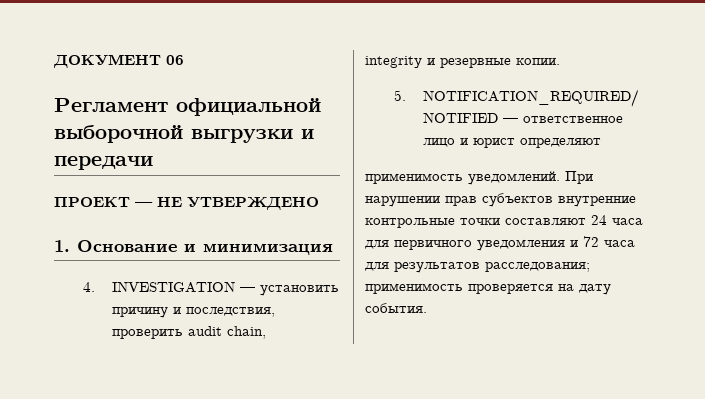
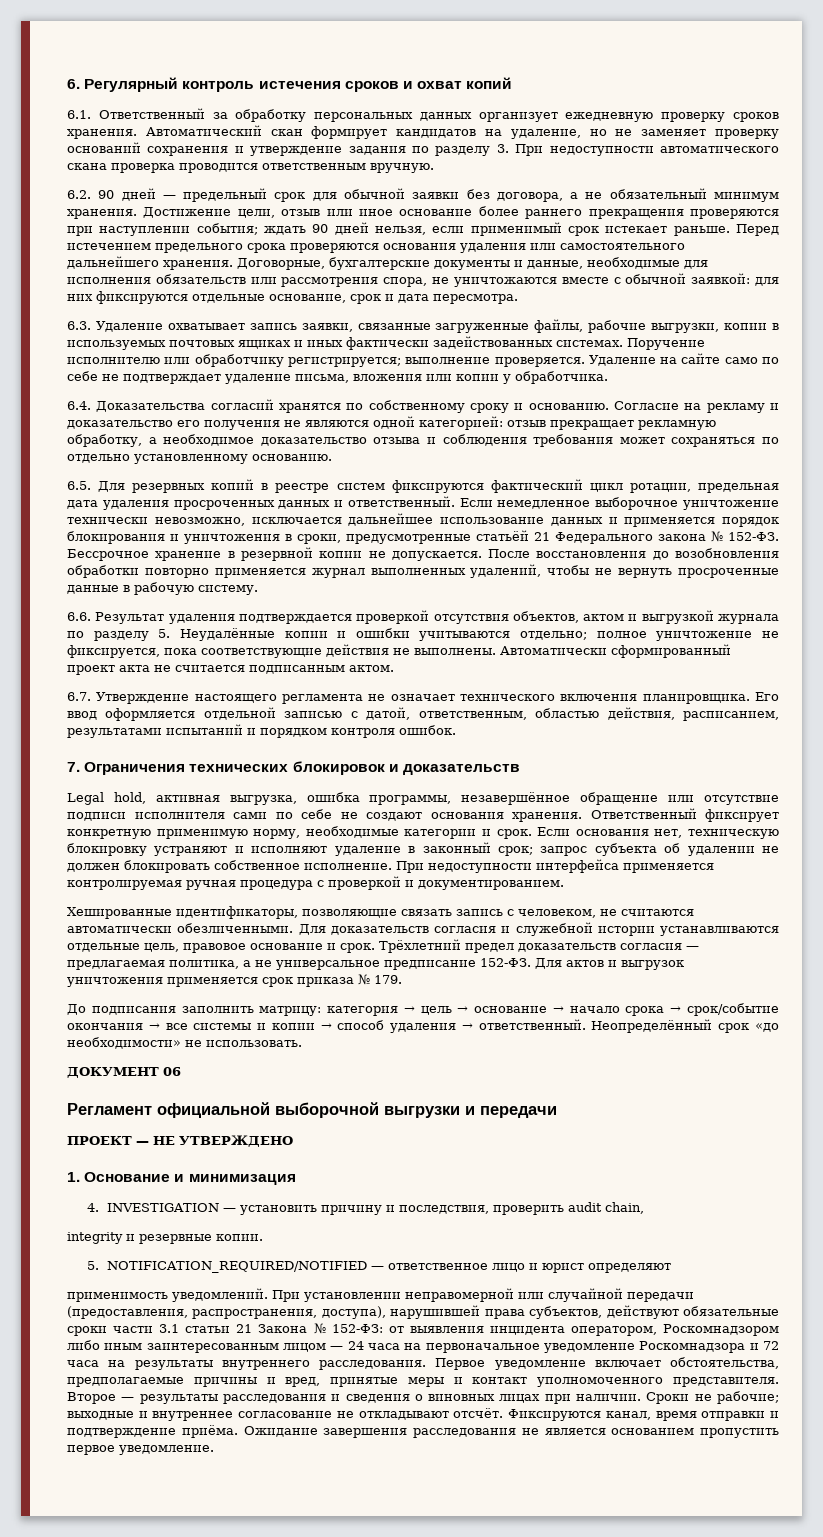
+ 6. Регулярный контроль истечения сроков и охват копий
+ 6.1. Ответственный за обработку персональных данных организует ежедневную проверку сроков хранения. Автоматический скан формирует кандидатов на удаление, но не заменяет проверку оснований сохранения и утверждение задания по разделу 3. При недоступности автоматического скана проверка проводится ответственным вручную.
+ 6.2. 90 дней — предельный срок для обычной заявки без договора, а не обязательный минимум хранения. Достижение цели, отзыв или иное основание более раннего прекращения проверяются при наступлении события; ждать 90 дней нельзя, если применимый срок истекает раньше. Перед истечением предельного срока проверяются основания удаления или самостоятельного дальнейшего хранения. Договорные, бухгалтерские документы и данные, необходимые для исполнения обязательств или рассмотрения спора, не уничтожаются вместе с обычной заявкой: для них фиксируются отдельные основание, срок и дата пересмотра.
+ 6.3. Удаление охватывает запись заявки, связанные загруженные файлы, рабочие выгрузки, копии в используемых почтовых ящиках и иных фактически задействованных системах. Поручение исполнителю или обработчику регистрируется; выполнение проверяется. Удаление на сайте само по себе не подтверждает удаление письма, вложения или копии у обработчика.
+ 6.4. Доказательства согласий хранятся по собственному сроку и основанию. Согласие на рекламу и доказательство его получения не являются одной категорией: отзыв прекращает рекламную обработку, а необходимое доказательство отзыва и соблюдения требования может сохраняться по отдельно установленному основанию.
+ 6.5. Для резервных копий в реестре систем фиксируются фактический цикл ротации, предельная дата удаления просроченных данных и ответственный. Если немедленное выборочное уничтожение технически невозможно, исключается дальнейшее использование данных и применяется порядок блокирования и уничтожения в сроки, предусмотренные статьёй 21 Федерального закона № 152-ФЗ. Бессрочное хранение в резервной копии не допускается. После восстановления до возобновления обработки повторно применяется журнал выполненных удалений, чтобы не вернуть просроченные данные в рабочую систему.
+ 6.6. Результат удаления подтверждается проверкой отсутствия объектов, актом и выгрузкой журнала по разделу 5. Неудалённые копии и ошибки учитываются отдельно; полное уничтожение не фиксируется, пока соответствующие действия не выполнены. Автоматически сформированный проект акта не считается подписанным актом.
+ 6.7. Утверждение настоящего регламента не означает технического включения планировщика. Его ввод оформляется отдельной записью с датой, ответственным, областью действия, расписанием, результатами испытаний и порядком контроля ошибок.
+ 7. Ограничения технических блокировок и доказательств
+ Legal hold, активная выгрузка, ошибка программы, незавершённое обращение или отсутствие подписи исполнителя сами по себе не создают основания хранения. Ответственный фиксирует конкретную применимую норму, необходимые категории и срок. Если основания нет, техническую блокировку устраняют и исполняют удаление в законный срок; запрос субъекта об удалении не должен блокировать собственное исполнение. При недоступности интерфейса применяется контролируемая ручная процедура с проверкой и документированием.
+ Хешированные идентификаторы, позволяющие связать запись с человеком, не считаются автоматически обезличенными. Для доказательств согласия и служебной истории устанавливаются отдельные цель, правовое основание и срок. Трёхлетний предел доказательств согласия — предлагаемая политика, а не универсальное предписание 152-ФЗ. Для актов и выгрузок уничтожения применяется срок приказа № 179.
+ До подписания заполнить матрицу: категория → цель → основание → начало срока → срок/событие окончания → все системы и копии → способ удаления → ответственный. Неопределённый срок «до необходимости» не использовать.
- При нарушении прав субъектов внутренние контрольные точки составляют 24 часа для первичного уведомления и 72 часа для результатов расследования; применимость проверяется на дату события.
+ При установлении неправомерной или случайной передачи (предоставления, распространения, доступа), нарушившей права субъектов, действуют обязательные сроки части 3.1 статьи 21 Закона № 152-ФЗ: от выявления инцидента оператором, Роскомнадзором либо иным заинтересованным лицом — 24 часа на первоначальное уведомление Роскомнадзора и 72 часа на результаты внутреннего расследования. Первое уведомление включает обстоятельства, предполагаемые причины и вред, принятые меры и контакт уполномоченного представителя. Второе — результаты расследования и сведения о виновных лицах при наличии. Сроки не рабочие; выходные и внутреннее согласование не откладывают отсчёт. Фиксируются канал, время отправки и подтверждение приёма. Ожидание завершения расследования не является основанием пропустить первое уведомление.

